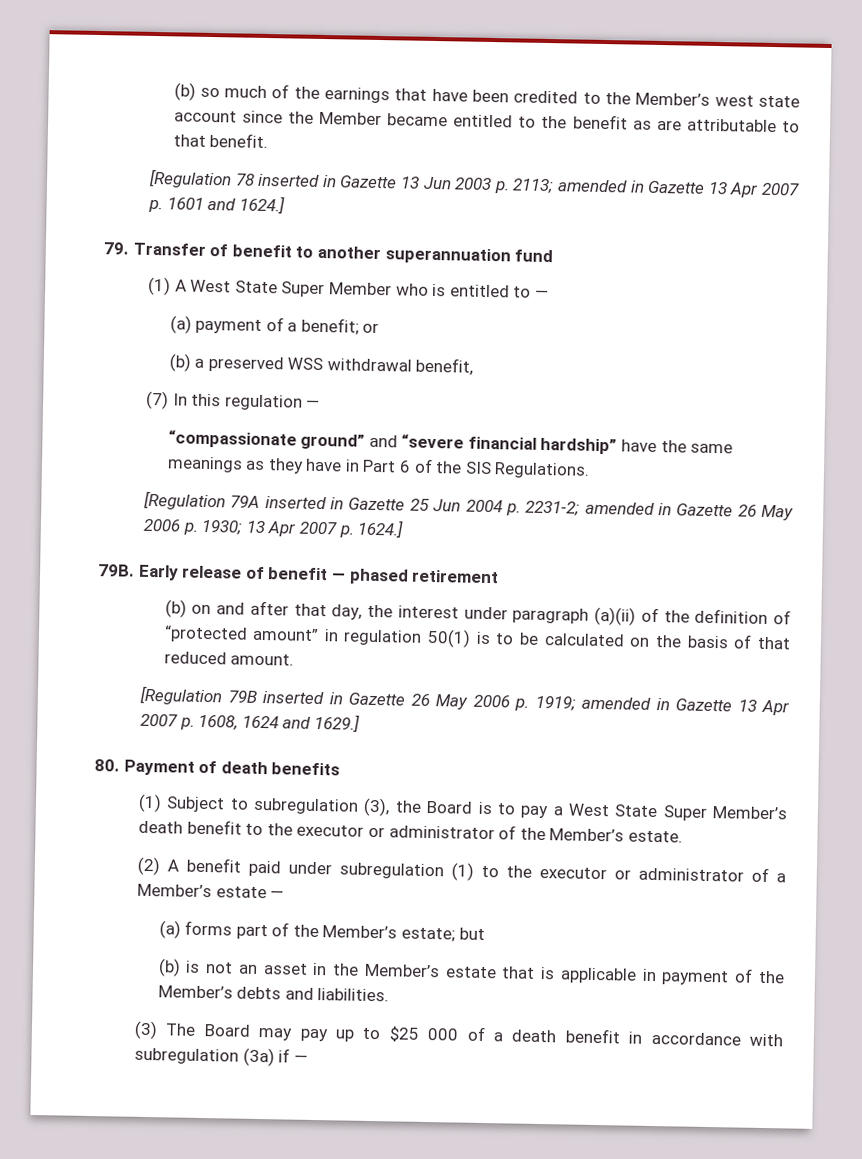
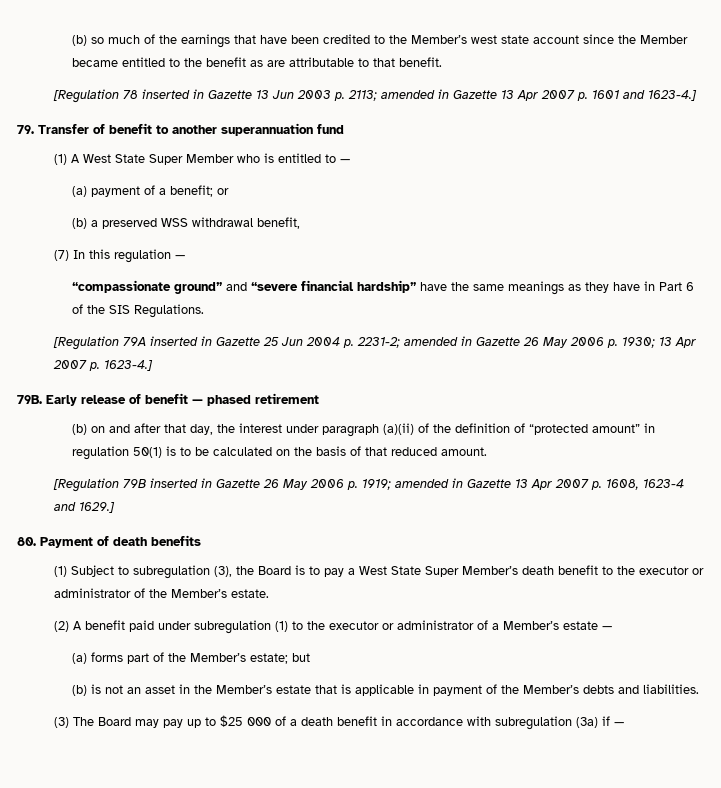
- [Regulation 78 inserted in Gazette 13 Jun 2003 p. 2113; amended in Gazette 13 Apr 2007 p. 1601 and 1624.]
+ [Regulation 78 inserted in Gazette 13 Jun 2003 p. 2113; amended in Gazette 13 Apr 2007 p. 1601 and 1623-4.]
- [Regulation 79A inserted in Gazette 25 Jun 2004 p. 2231-2; amended in Gazette 26 May 2006 p. 1930; 13 Apr 2007 p. 1624.]
+ [Regulation 79A inserted in Gazette 25 Jun 2004 p. 2231-2; amended in Gazette 26 May 2006 p. 1930; 13 Apr 2007 p. 1623-4.]
- [Regulation 79B inserted in Gazette 26 May 2006 p. 1919; amended in Gazette 13 Apr 2007 p. 1608, 1624 and 1629.]
+ [Regulation 79B inserted in Gazette 26 May 2006 p. 1919; amended in Gazette 13 Apr 2007 p. 1608, 1623-4 and 1629.]

